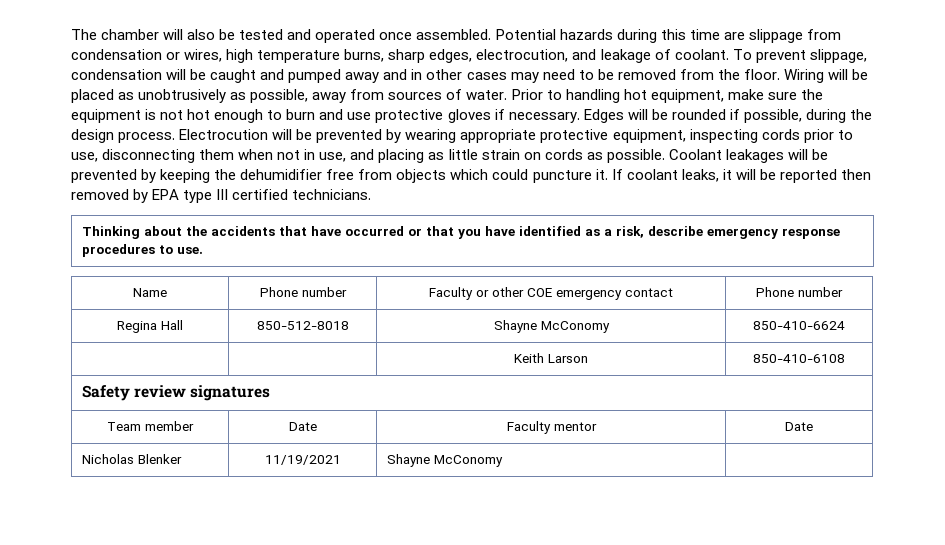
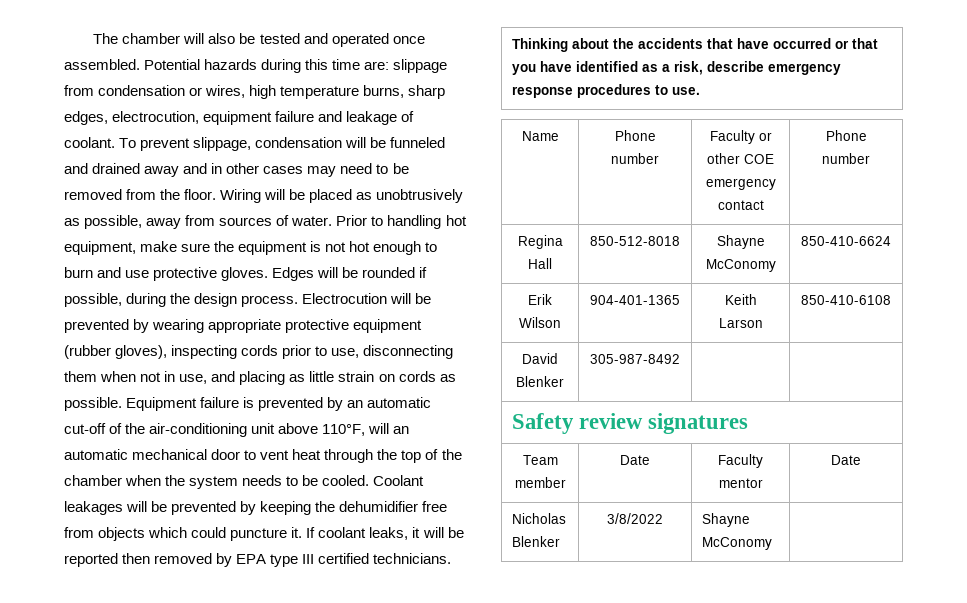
- Potential hazards during this time are slippage from condensation or wires, high temperature burns, sharp edges, electrocution, and leakage of coolant.
+ Potential hazards during this time are: slippage from condensation or wires, high temperature burns, sharp edges, electrocution, equipment failure and leakage of coolant.
- To prevent slippage, condensation will be caught and pumped away and in other cases may need to be removed from the floor.
+ To prevent slippage, condensation will be funneled and drained away and in other cases may need to be removed from the floor.
- Prior to handling hot equipment, make sure the equipment is not hot enough to burn and use protective gloves if necessary.
+ Prior to handling hot equipment, make sure the equipment is not hot enough to burn and use protective gloves.
- Electrocution will be prevented by wearing appropriate protective equipment, inspecting cords prior to use, disconnecting them when not in use, and placing as little strain on cords as possible.
+ Electrocution will be prevented by wearing appropriate protective equipment (rubber gloves), inspecting cords prior to use, disconnecting them when not in use, and placing as little strain on cords as possible.
+ Equipment failure is prevented by an automatic cut-off of the air-conditioning unit above 110°F, will an automatic mechanical door to vent heat through the top of the chamber when the system needs to be cooled.
- | | Keith Larson | 850-410-6108
+ Erik Wilson | 904-401-1365 | Keith Larson | 850-410-6108
+ David Blenker | 305-987-8492 | |
- Nicholas Blenker | 11/19/2021 | Shayne McConomy |
+ Nicholas Blenker | 3/8/2022 | Shayne McConomy |

